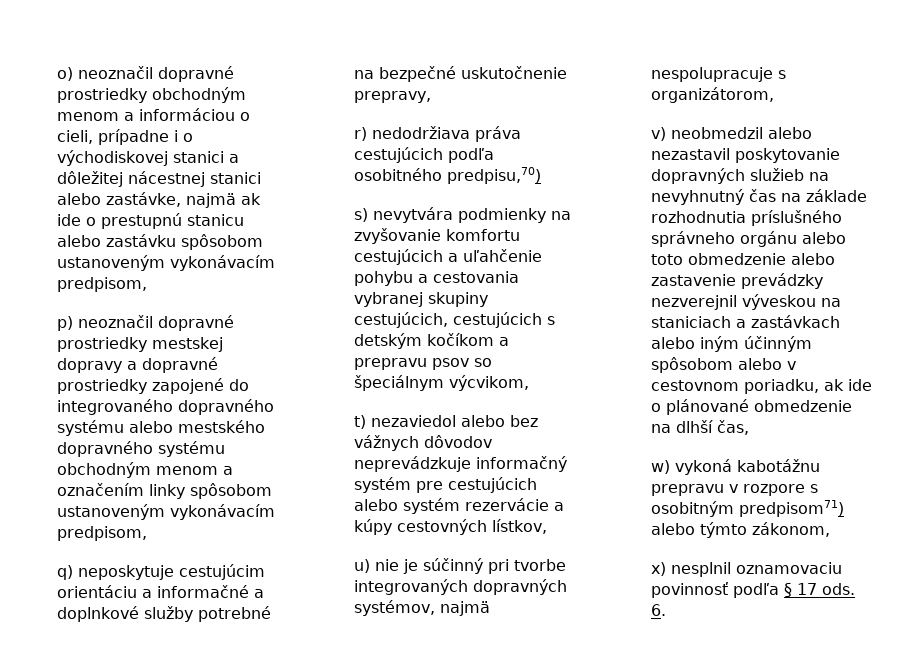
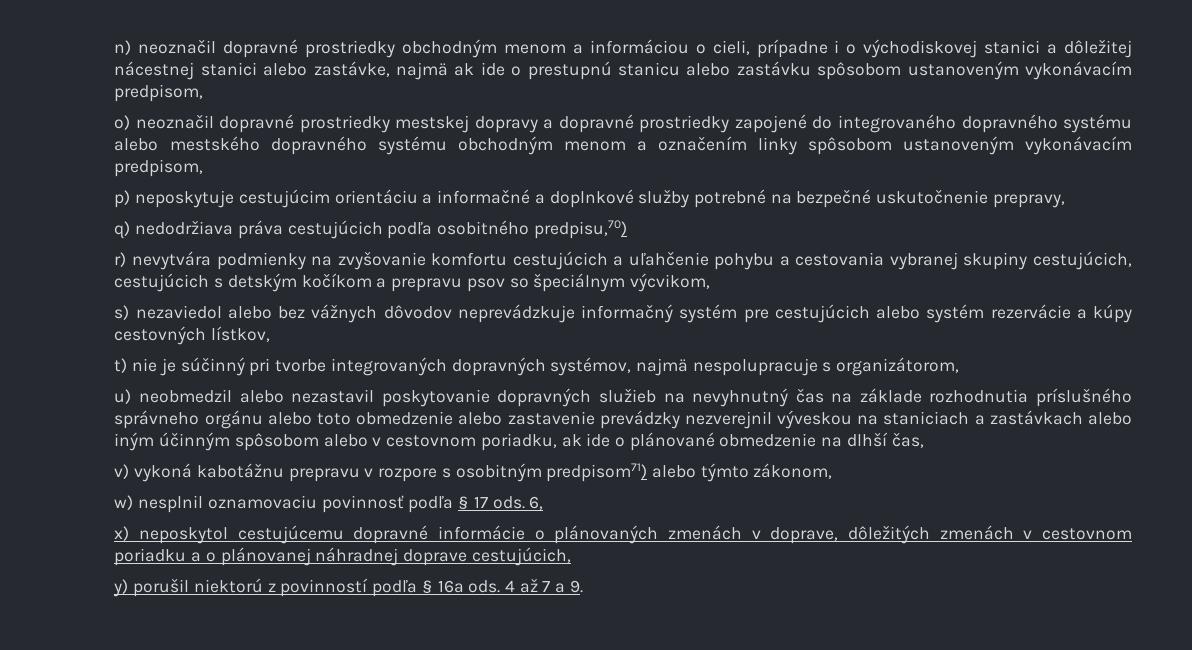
- o) neoznačil dopravné prostriedky obchodným menom a informáciou o cieli, prípadne i o východiskovej stanici a dôležitej nácestnej stanici alebo zastávke, najmä ak ide o prestupnú stanicu alebo zastávku spôsobom ustanoveným vykonávacím predpisom,
+ n) neoznačil dopravné prostriedky obchodným menom a informáciou o cieli, prípadne i o východiskovej stanici a dôležitej nácestnej stanici alebo zastávke, najmä ak ide o prestupnú stanicu alebo zastávku spôsobom ustanoveným vykonávacím predpisom,
- p) neoznačil dopravné prostriedky mestskej dopravy a dopravné prostriedky zapojené do integrovaného dopravného systému alebo mestského dopravného systému obchodným menom a označením linky spôsobom ustanoveným vykonávacím predpisom,
+ o) neoznačil dopravné prostriedky mestskej dopravy a dopravné prostriedky zapojené do integrovaného dopravného systému alebo mestského dopravného systému obchodným menom a označením linky spôsobom ustanoveným vykonávacím predpisom,
- q) neposkytuje cestujúcim orientáciu a informačné a doplnkové služby potrebné na bezpečné uskutočnenie prepravy,
+ p) neposkytuje cestujúcim orientáciu a informačné a doplnkové služby potrebné na bezpečné uskutočnenie prepravy,
- r) nedodržiava práva cestujúcich podľa osobitného predpisu,70)
+ q) nedodržiava práva cestujúcich podľa osobitného predpisu,70)
- s) nevytvára podmienky na zvyšovanie komfortu cestujúcich a uľahčenie pohybu a cestovania vybranej skupiny cestujúcich, cestujúcich s detským kočíkom a prepravu psov so špeciálnym výcvikom,
+ r) nevytvára podmienky na zvyšovanie komfortu cestujúcich a uľahčenie pohybu a cestovania vybranej skupiny cestujúcich, cestujúcich s detským kočíkom a prepravu psov so špeciálnym výcvikom,
- t) nezaviedol alebo bez vážnych dôvodov neprevádzkuje informačný systém pre cestujúcich alebo systém rezervácie a kúpy cestovných lístkov,
+ s) nezaviedol alebo bez vážnych dôvodov neprevádzkuje informačný systém pre cestujúcich alebo systém rezervácie a kúpy cestovných lístkov,
- u) nie je súčinný pri tvorbe integrovaných dopravných systémov, najmä nespolupracuje s organizátorom,
+ t) nie je súčinný pri tvorbe integrovaných dopravných systémov, najmä nespolupracuje s organizátorom,
- v) neobmedzil alebo nezastavil poskytovanie dopravných služieb na nevyhnutný čas na základe rozhodnutia príslušného správneho orgánu alebo toto obmedzenie alebo zastavenie prevádzky nezverejnil výveskou na staniciach a zastávkach alebo iným účinným spôsobom alebo v cestovnom poriadku, ak ide o plánované obmedzenie na dlhší čas,
+ u) neobmedzil alebo nezastavil poskytovanie dopravných služieb na nevyhnutný čas na základe rozhodnutia príslušného správneho orgánu alebo toto obmedzenie alebo zastavenie prevádzky nezverejnil výveskou na staniciach a zastávkach alebo iným účinným spôsobom alebo v cestovnom poriadku, ak ide o plánované obmedzenie na dlhší čas,
- w) vykoná kabotážnu prepravu v rozpore s osobitným predpisom71) alebo týmto zákonom,
+ v) vykoná kabotážnu prepravu v rozpore s osobitným predpisom71) alebo týmto zákonom,
- x) nesplnil oznamovaciu povinnosť podľa § 17 ods.
+ w) nesplnil oznamovaciu povinnosť podľa § 17 ods.
- 6.
+ 6,
+ x) neposkytol cestujúcemu dopravné informácie o plánovaných zmenách v doprave, dôležitých zmenách v cestovnom poriadku a o plánovanej náhradnej doprave cestujúcich,
+ y) porušil niektorú z povinností podľa § 16a ods. 4 až 7 a 9.

